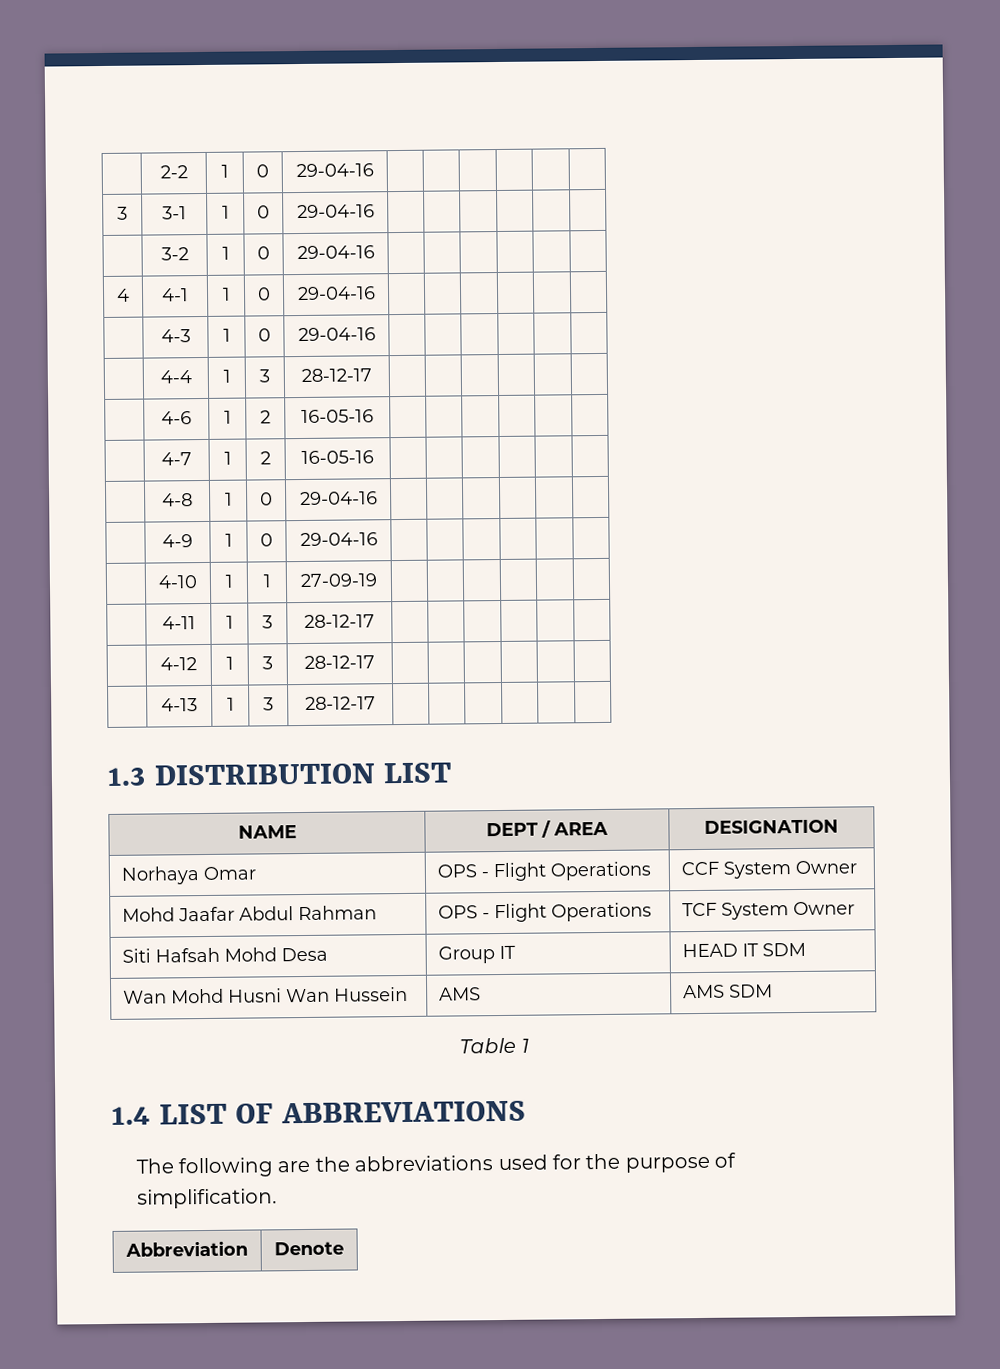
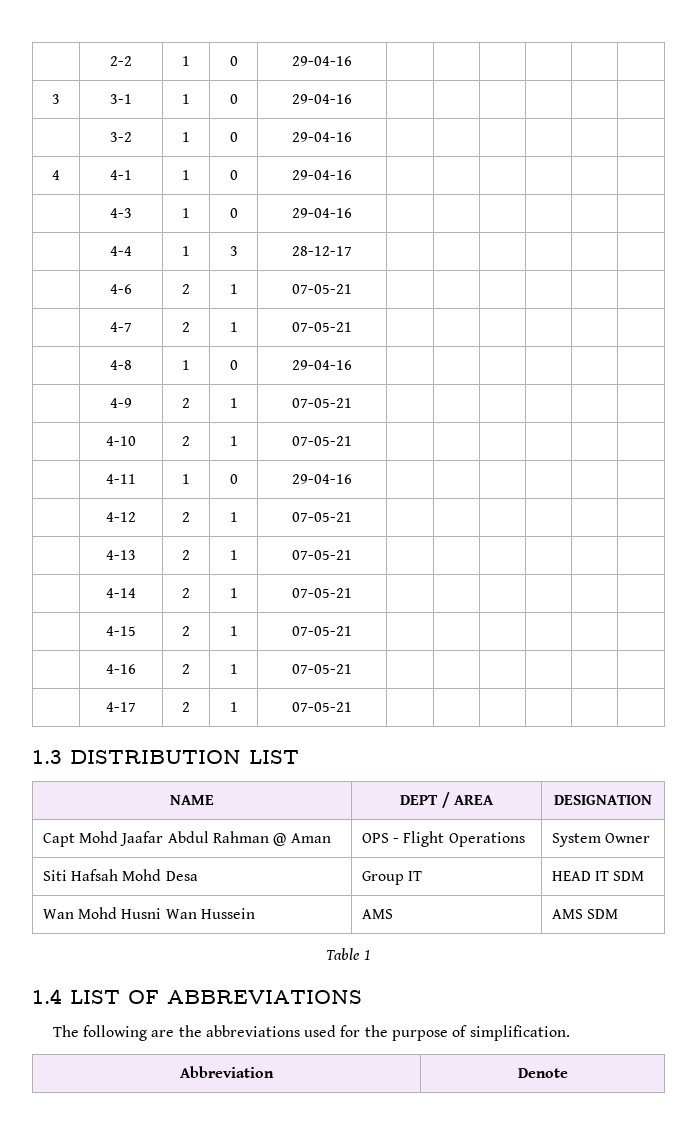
- | 4-6 | 1 | 2 | 16-05-16 | | | | | |
+ | 4-6 | 2 | 1 | 07-05-21 | | | | | |
- | 4-7 | 1 | 2 | 16-05-16 | | | | | |
+ | 4-7 | 2 | 1 | 07-05-21 | | | | | |
- | 4-9 | 1 | 0 | 29-04-16 | | | | | |
- | 4-10 | 1 | 1 | 27-09-19 | | | | | |
- | 4-11 | 1 | 3 | 28-12-17 | | | | | |
- | 4-12 | 1 | 3 | 28-12-17 | | | | | |
+ | 4-9 | 2 | 1 | 07-05-21 | | | | | |
+ | 4-10 | 2 | 1 | 07-05-21 | | | | | |
+ | 4-11 | 1 | 0 | 29-04-16 | | | | | |
+ | 4-12 | 2 | 1 | 07-05-21 | | | | | |
- | 4-13 | 1 | 3 | 28-12-17 | | | | | |
+ | 4-13 | 2 | 1 | 07-05-21 | | | | | |
+ | 4-14 | 2 | 1 | 07-05-21 | | | | | |
+ | 4-15 | 2 | 1 | 07-05-21 | | | | | |
+ | 4-16 | 2 | 1 | 07-05-21 | | | | | |
+ | 4-17 | 2 | 1 | 07-05-21 | | | | | |
- Norhaya Omar | OPS - Flight Operations | CCF System Owner
- Mohd Jaafar Abdul Rahman | OPS - Flight Operations | TCF System Owner
+ Capt Mohd Jaafar Abdul Rahman @ Aman | OPS - Flight Operations | System Owner

